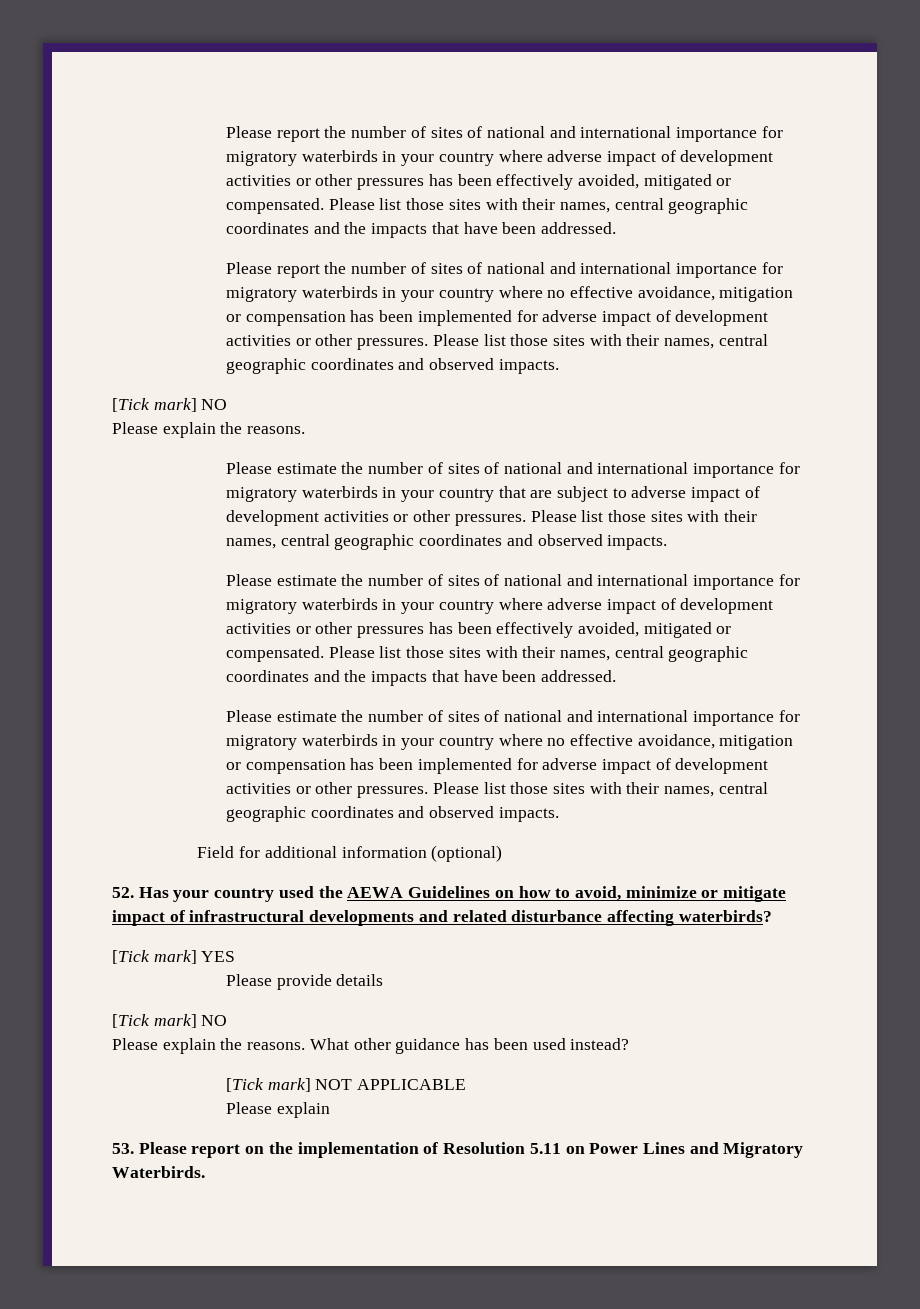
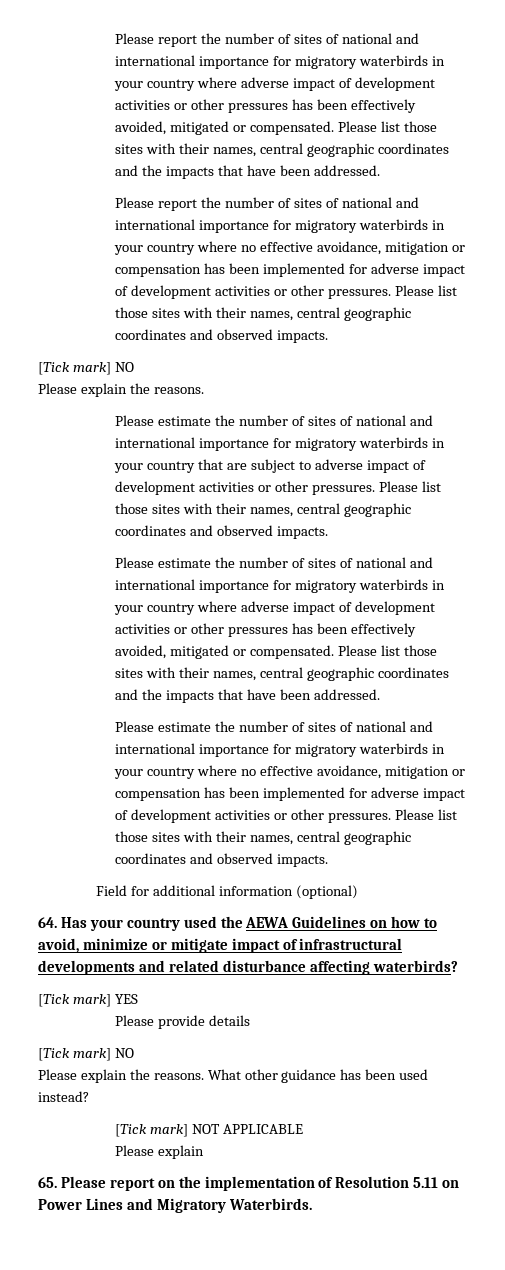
- 52. Has your country used the AEWA Guidelines on how to avoid, minimize or mitigate impact of infrastructural developments and related disturbance affecting waterbirds?
+ 64. Has your country used the AEWA Guidelines on how to avoid, minimize or mitigate impact of infrastructural developments and related disturbance affecting waterbirds?
- 53. Please report on the implementation of Resolution 5.11 on Power Lines and Migratory Waterbirds.
+ 65. Please report on the implementation of Resolution 5.11 on Power Lines and Migratory Waterbirds.

